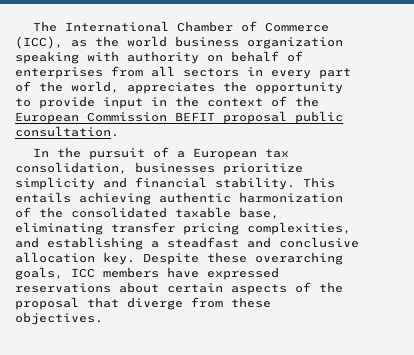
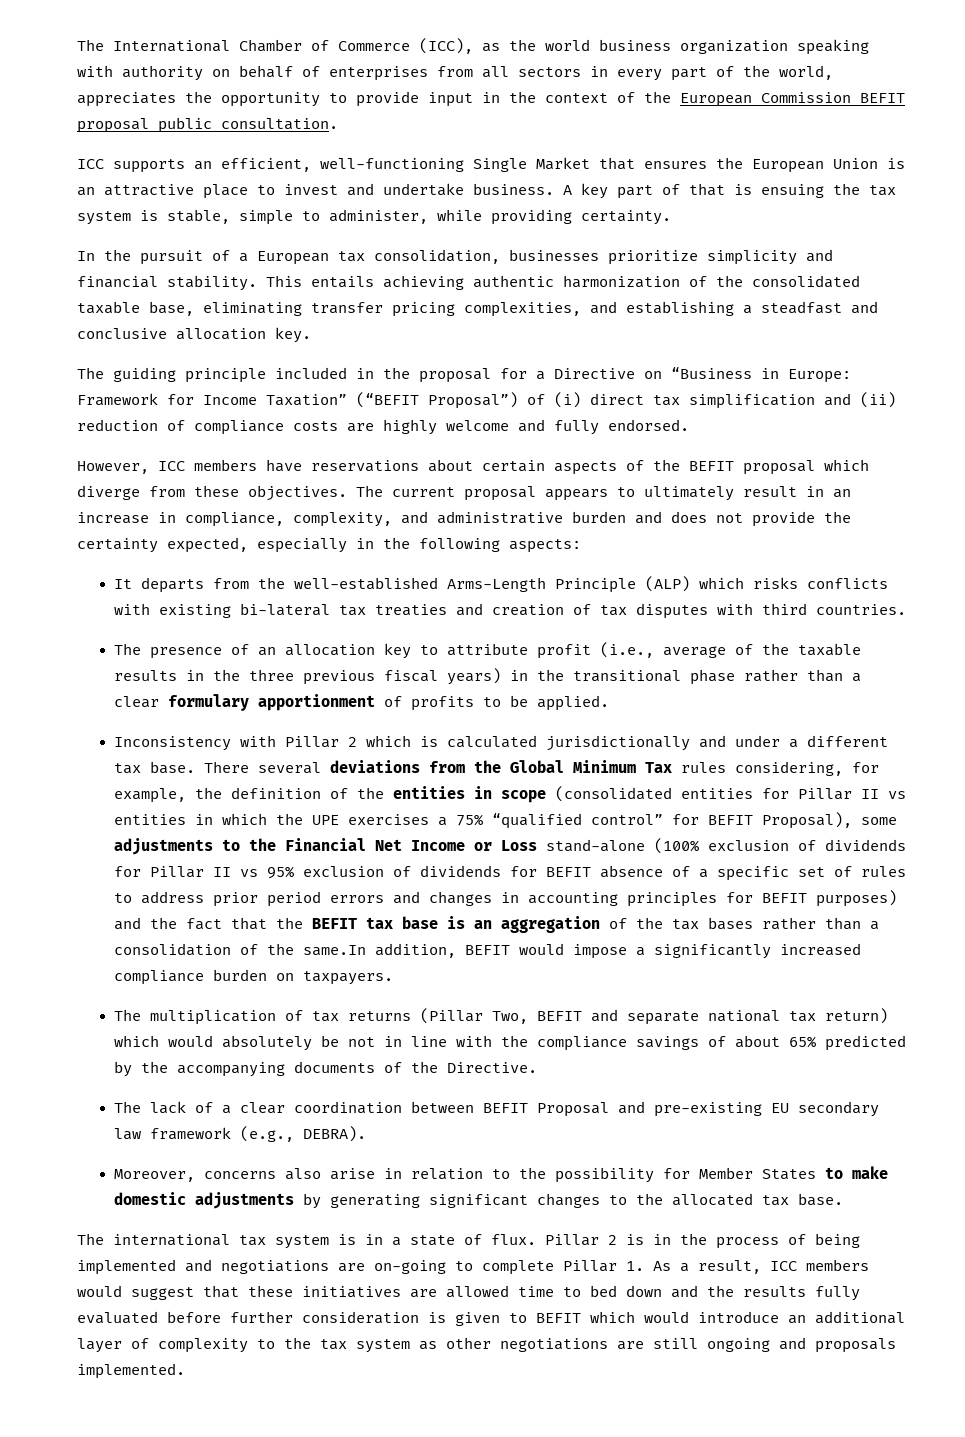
+ ICC supports an efficient, well-functioning Single Market that ensures the European Union is an attractive place to invest and undertake business. A key part of that is ensuing the tax system is stable, simple to administer, while providing certainty.
- This entails achieving authentic harmonization of the consolidated taxable base, eliminating transfer pricing complexities, and establishing a steadfast and conclusive allocation key. Despite these overarching goals, ICC members have expressed reservations about certain aspects of the proposal that diverge from these objectives.
+ This entails achieving authentic harmonization of the consolidated taxable base, eliminating transfer pricing complexities, and establishing a steadfast and conclusive allocation key.
+ The guiding principle included in the proposal for a Directive on “Business in Europe: Framework for Income Taxation” (“BEFIT Proposal”) of (i) direct tax simplification and (ii) reduction of compliance costs are highly welcome and fully endorsed.
+ However, ICC members have reservations about certain aspects of the BEFIT proposal which diverge from these objectives.
+ The current proposal appears to ultimately result in an increase in compliance, complexity, and administrative burden and does not provide the certainty expected, especially in the following aspects:
+ It departs from the well-established Arms-Length Principle (ALP) which risks conflicts with existing bi-lateral tax treaties and creation of tax disputes with third countries.
+ The presence of an allocation key to attribute profit (i.e., average of the taxable results in the three previous fiscal years) in the transitional phase rather than a clear formulary apportionment of profits to be applied.
+ Inconsistency with Pillar 2 which is calculated jurisdictionally and under a different tax base. There several deviations from the Global Minimum Tax rules considering, for example, the definition of the entities in scope (consolidated entities for Pillar II vs entities in which the UPE exercises a 75% “qualified control” for BEFIT Proposal), some adjustments to the Financial Net Income or Loss stand-alone (100% exclusion of dividends for Pillar II vs 95% exclusion of dividends for BEFIT absence of a specific set of rules to address prior period errors and changes in accounting principles for BEFIT purposes) and the fact that the BEFIT tax base is an aggregation of the tax bases rather than a consolidation of the same.In addition, BEFIT would impose a significantly increased compliance burden on taxpayers.
+ The multiplication of tax returns (Pillar Two, BEFIT and separate national tax return) which would absolutely be not in line with the compliance savings of about 65% predicted by the accompanying documents of the Directive.
+ The lack of a clear coordination between BEFIT Proposal and pre-existing EU secondary law framework (e.g., DEBRA).
+ Moreover, concerns also arise in relation to the possibility for Member States to make domestic adjustments by generating significant changes to the allocated tax base.
+ The international tax system is in a state of flux. Pillar 2 is in the process of being implemented and negotiations are on-going to complete Pillar 1. As a result, ICC members would suggest that these initiatives are allowed time to bed down and the results fully evaluated before further consideration is given to BEFIT which would introduce an additional layer of complexity to the tax system as other negotiations are still ongoing and proposals implemented.

